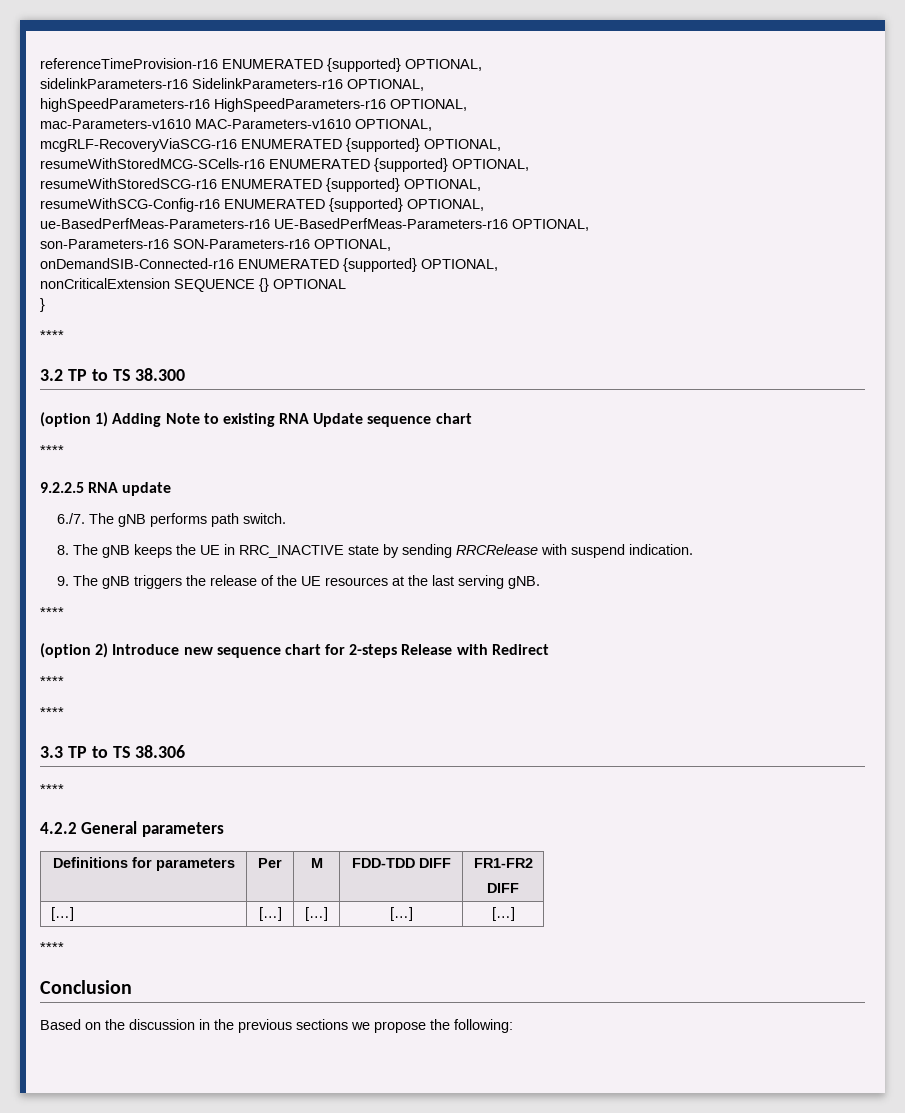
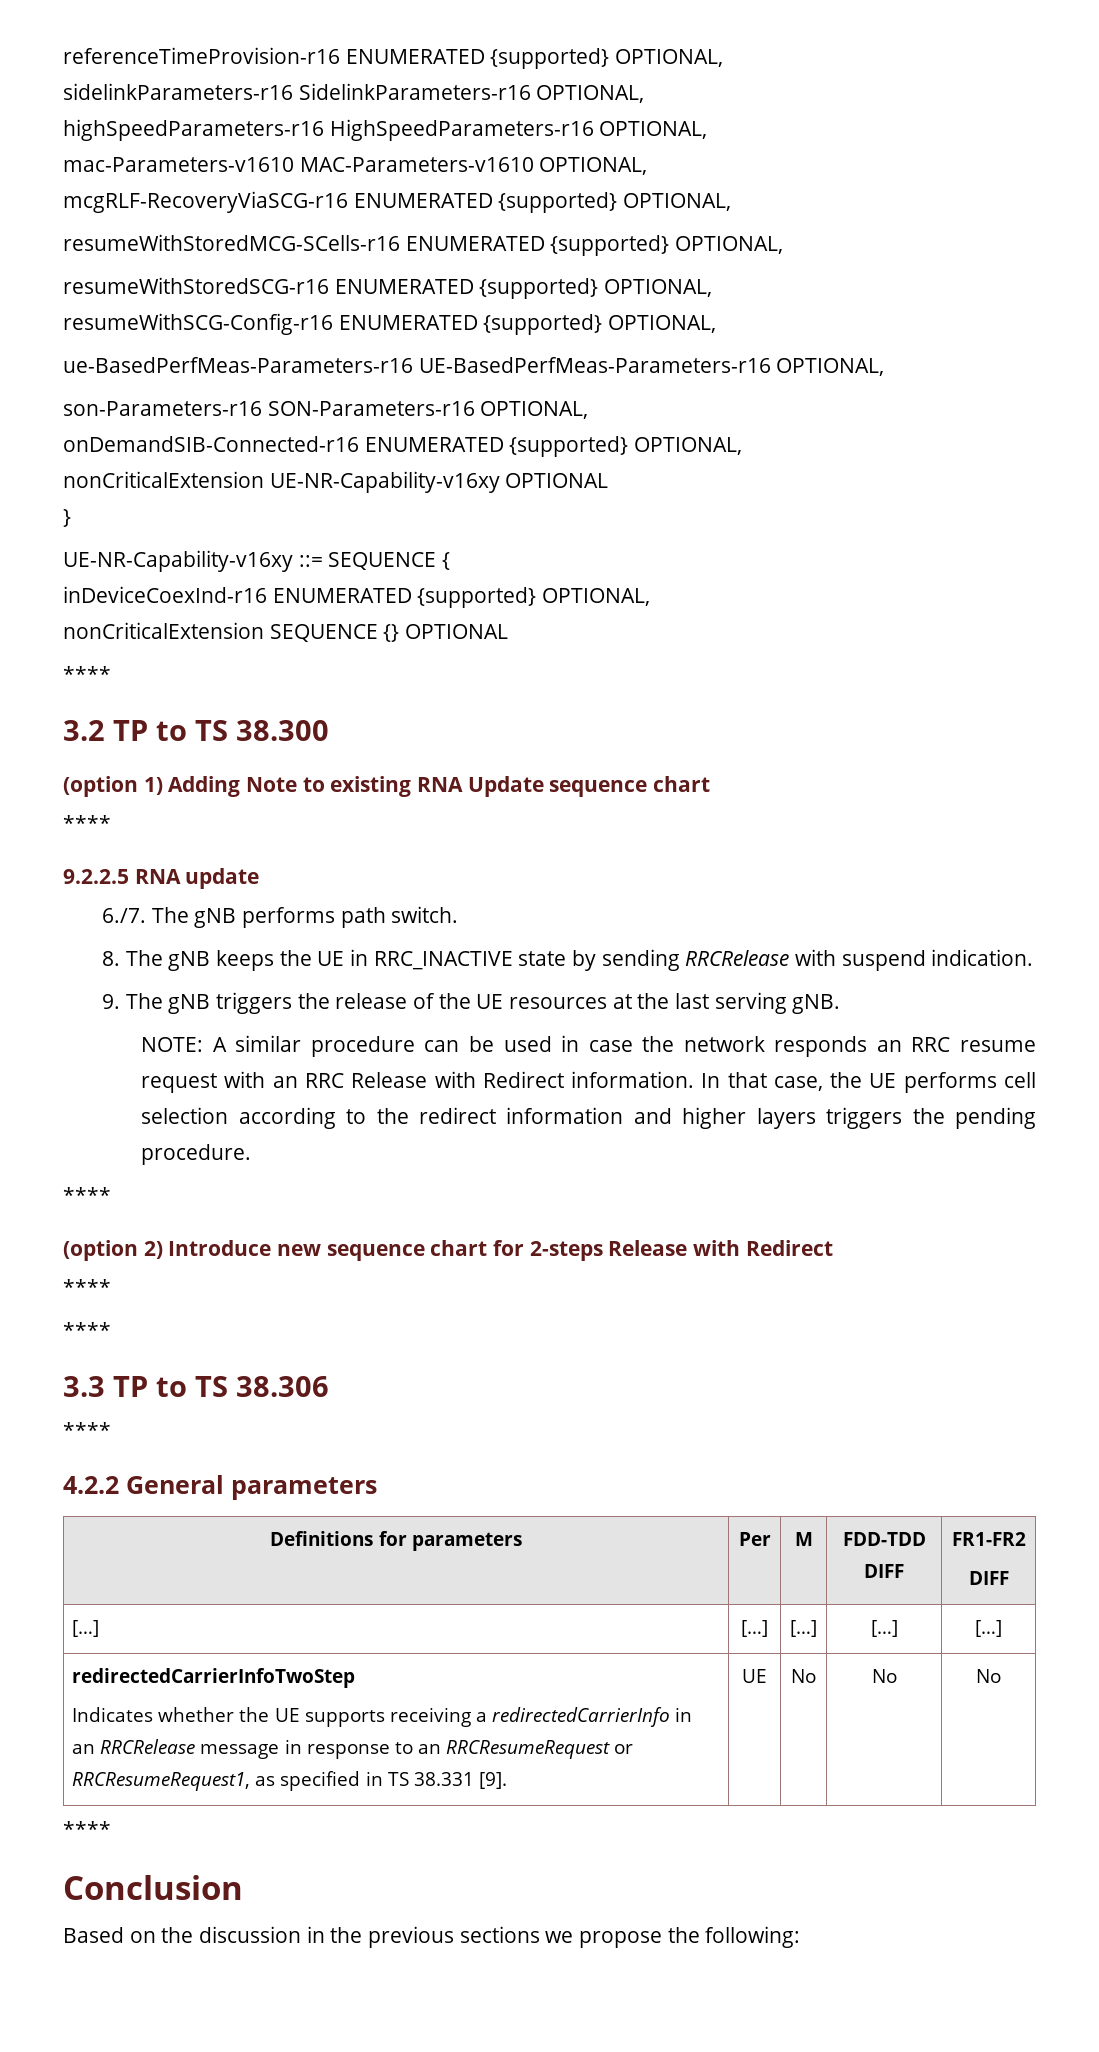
+ nonCriticalExtension UE-NR-Capability-v16xy OPTIONAL
+ }
+ UE-NR-Capability-v16xy ::= SEQUENCE {
+ inDeviceCoexInd-r16 ENUMERATED {supported} OPTIONAL,
- }
+ NOTE: A similar procedure can be used in case the network responds an RRC resume request with an RRC Release with Redirect information. In that case, the UE performs cell selection according to the redirect information and higher layers triggers the pending procedure.
+ redirectedCarrierInfoTwoStep
+ Indicates whether the UE supports receiving a redirectedCarrierInfo in an RRCRelease message in response to an RRCResumeRequest or RRCResumeRequest1, as specified in TS 38.331 [9]. | UE | No | No | No

